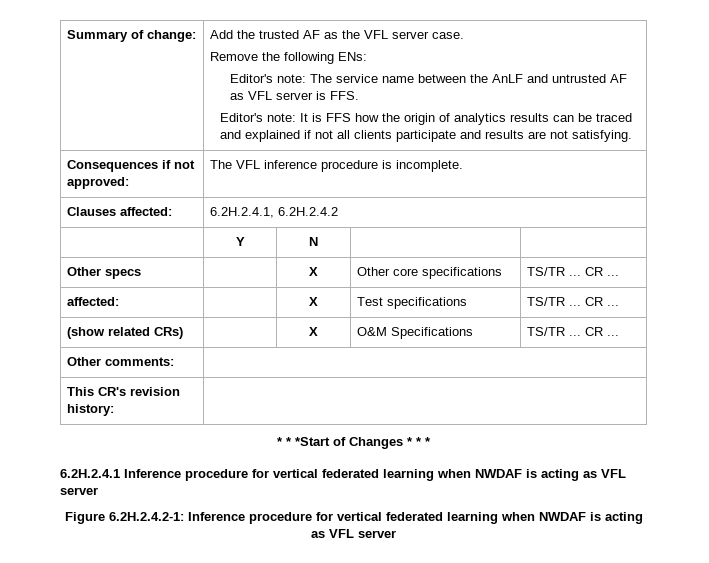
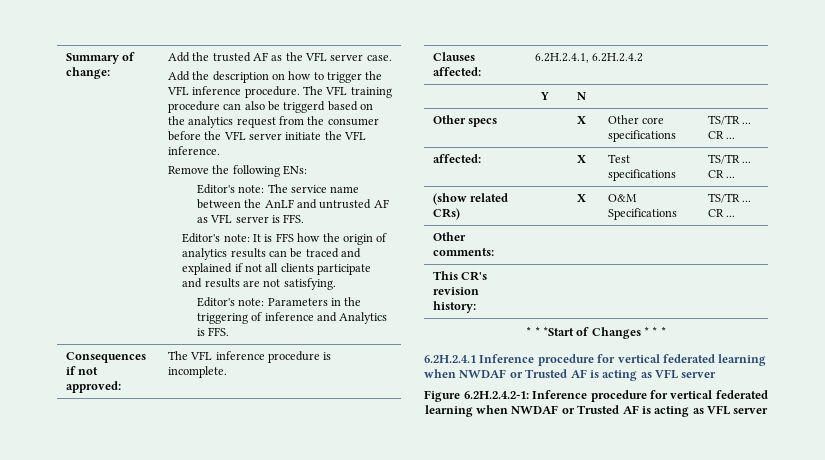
+ Add the description on how to trigger the VFL inference procedure. The VFL training procedure can also be triggerd based on the analytics request from the consumer before the VFL server initiate the VFL inference.
+ Editor's note: Parameters in the triggering of inference and Analytics is FFS.
- 6.2H.2.4.1 Inference procedure for vertical federated learning when NWDAF is acting as VFL server
+ 6.2H.2.4.1 Inference procedure for vertical federated learning when NWDAF or Trusted AF is acting as VFL server
- Figure 6.2H.2.4.2-1: Inference procedure for vertical federated learning when NWDAF is acting as VFL server
+ Figure 6.2H.2.4.2-1: Inference procedure for vertical federated learning when NWDAF or Trusted AF is acting as VFL server

